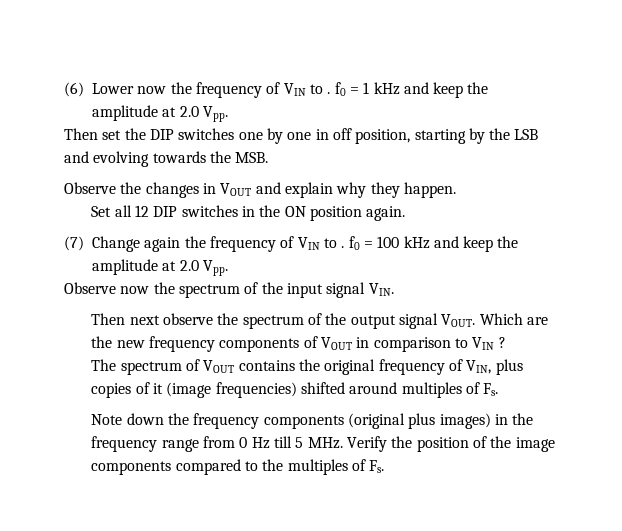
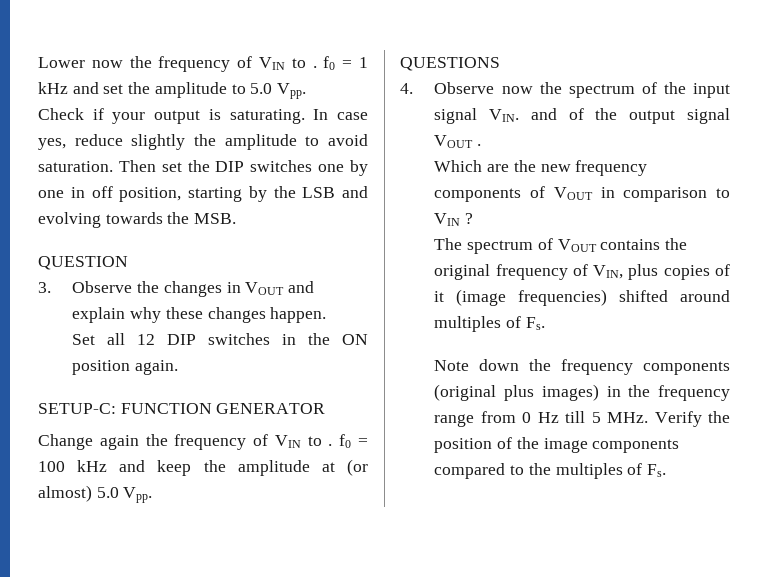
- (6) Lower now the frequency of VIN to . f0 = 1 kHz and keep the amplitude at 2.0 Vpp.
- Then set the DIP switches one by one in off position, starting by the LSB and evolving towards the MSB.
+ Lower now the frequency of VIN to . f0 = 1 kHz and set the amplitude to 5.0 Vpp.
+ Check if your output is saturating. In case yes, reduce slightly the amplitude to avoid saturation. Then set the DIP switches one by one in off position, starting by the LSB and evolving towards the MSB.
- Observe the changes in VOUT and explain why they happen.
+ QUESTION
+ 3. Observe the changes in VOUT and explain why these changes happen.
- (7) Change again the frequency of VIN to . f0 = 100 kHz and keep the amplitude at 2.0 Vpp.
- Observe now the spectrum of the input signal VIN.
- Then next observe the spectrum of the output signal VOUT. Which are the new frequency components of VOUT in comparison to VIN ?
+ SETUP-C: FUNCTION GENERATOR
+ Change again the frequency of VIN to . f0 = 100 kHz and keep the amplitude at (or almost) 5.0 Vpp.
+ QUESTIONS
+ 4. Observe now the spectrum of the input signal VIN. and of the output signal VOUT .
+ Which are the new frequency components of VOUT in comparison to VIN ?

